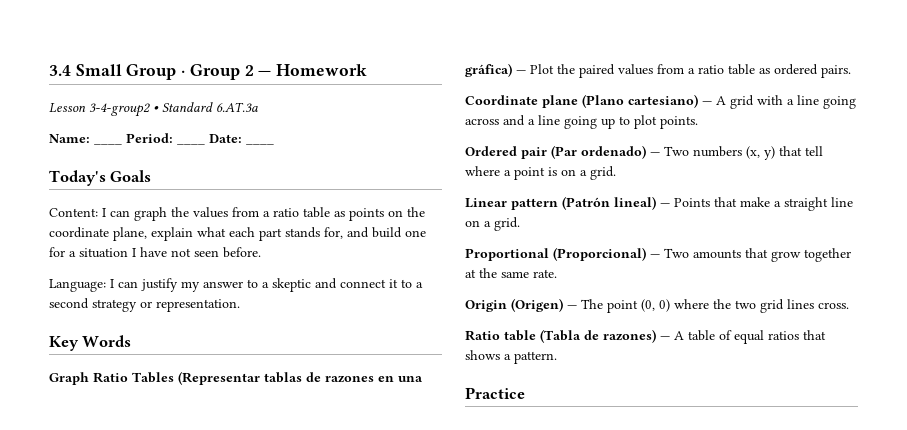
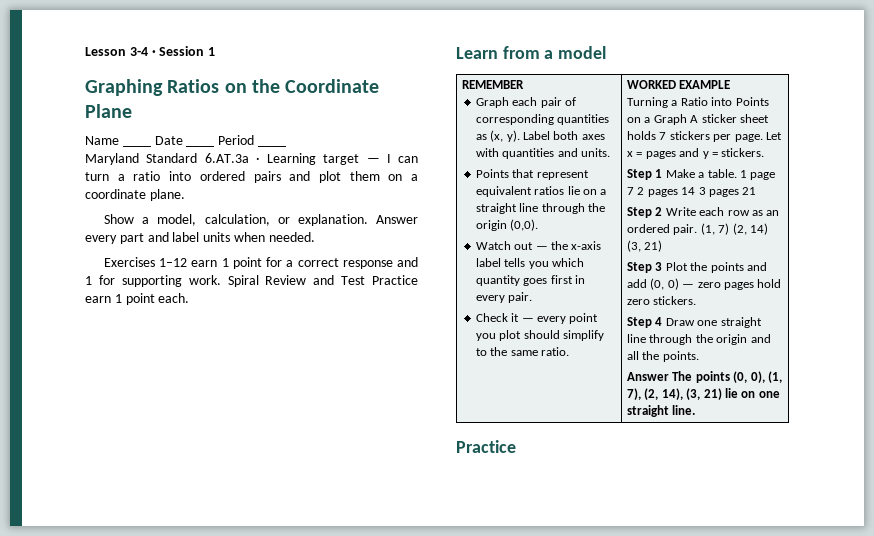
- 3.4 Small Group · Group 2 — Homework
- Lesson 3-4-group2 • Standard 6.AT.3a
- Name: ____ Period: ____ Date: ____
- Today's Goals
- Content: I can graph the values from a ratio table as points on the coordinate plane, explain what each part stands for, and build one for a situation I have not seen before.
- Language: I can justify my answer to a skeptic and connect it to a second strategy or representation.
- Key Words
- Graph Ratio Tables (Representar tablas de razones en una gráfica) — Plot the paired values from a ratio table as ordered pairs.
- Coordinate plane (Plano cartesiano) — A grid with a line going across and a line going up to plot points.
- Ordered pair (Par ordenado) — Two numbers (x, y) that tell where a point is on a grid.
- Linear pattern (Patrón lineal) — Points that make a straight line on a grid.
- Proportional (Proporcional) — Two amounts that grow together at the same rate.
- Origin (Origen) — The point (0, 0) where the two grid lines cross.
- Ratio table (Tabla de razones) — A table of equal ratios that shows a pattern.
+ Lesson 3-4 · Session 1
+ Graphing Ratios on the Coordinate Plane
+ Name ____ Date ____ Period ____
+ Maryland Standard 6.AT.3a · Learning target — I can turn a ratio into ordered pairs and plot them on a coordinate plane.
+ Show a model, calculation, or explanation. Answer every part and label units when needed.
+ Exercises 1–12 earn 1 point for a correct response and 1 for supporting work. Spiral Review and Test Practice earn 1 point each.
+ Learn from a model
+ REMEMBER
+ Graph each pair of corresponding quantities as (x, y). Label both axes with quantities and units.
+ Points that represent equivalent ratios lie on a straight line through the origin (0,0).
+ Watch out — the x-axis label tells you which quantity goes first in every pair.
+ Check it — every point you plot should simplify to the same ratio. | WORKED EXAMPLE
+ Turning a Ratio into Points on a Graph A sticker sheet holds 7 stickers per page. Let x = pages and y = stickers.
+ Step 1 Make a table. 1 page 7 2 pages 14 3 pages 21
+ Step 2 Write each row as an ordered pair. (1, 7) (2, 14) (3, 21)
+ Step 3 Plot the points and add (0, 0) — zero pages hold zero stickers.
+ Step 4 Draw one straight line through the origin and all the points.
+ Answer The points (0, 0), (1, 7), (2, 14), (3, 21) lie on one straight line.

